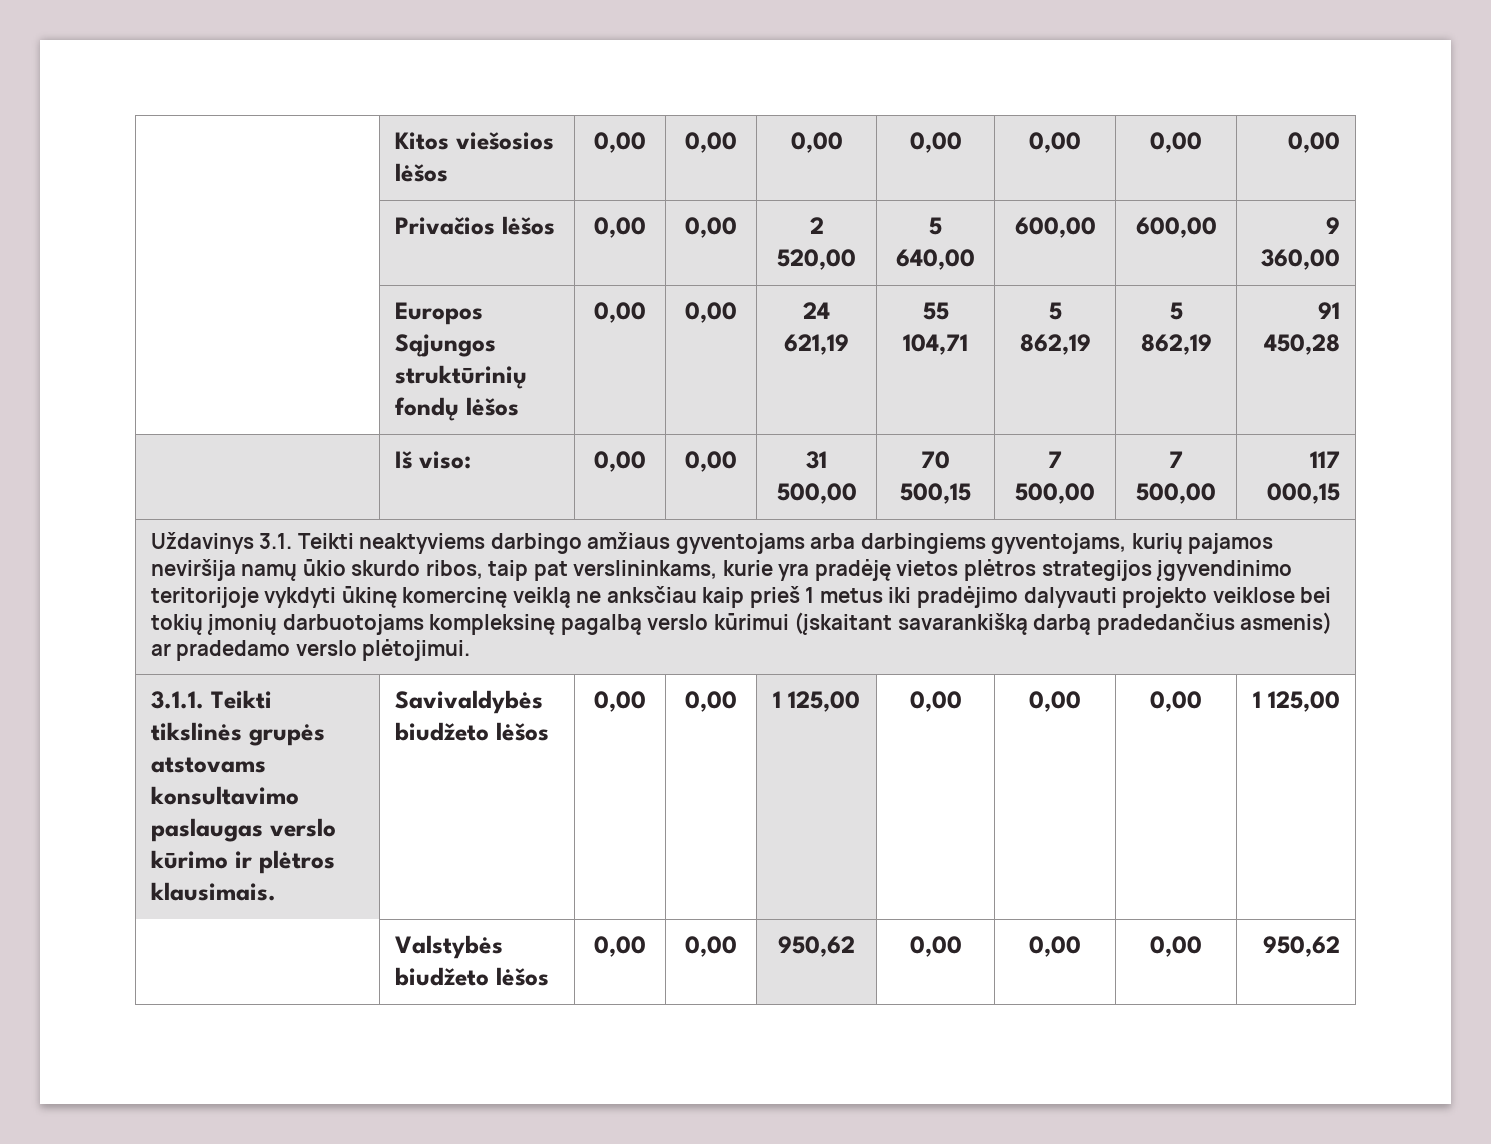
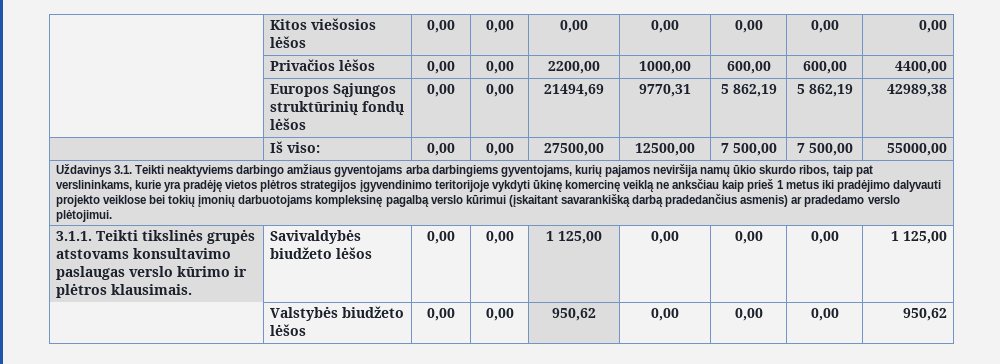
- | Privačios lėšos | 0,00 | 0,00 | 2 520,00 | 5 640,00 | 600,00 | 600,00 | 9 360,00
+ | Privačios lėšos | 0,00 | 0,00 | 2200,00 | 1000,00 | 600,00 | 600,00 | 4400,00
- | Europos Sąjungos struktūrinių fondų lėšos | 0,00 | 0,00 | 24 621,19 | 55 104,71 | 5 862,19 | 5 862,19 | 91 450,28
+ | Europos Sąjungos struktūrinių fondų lėšos | 0,00 | 0,00 | 21494,69 | 9770,31 | 5 862,19 | 5 862,19 | 42989,38
- | Iš viso: | 0,00 | 0,00 | 31 500,00 | 70 500,15 | 7 500,00 | 7 500,00 | 117 000,15
+ | Iš viso: | 0,00 | 0,00 | 27500,00 | 12500,00 | 7 500,00 | 7 500,00 | 55000,00

